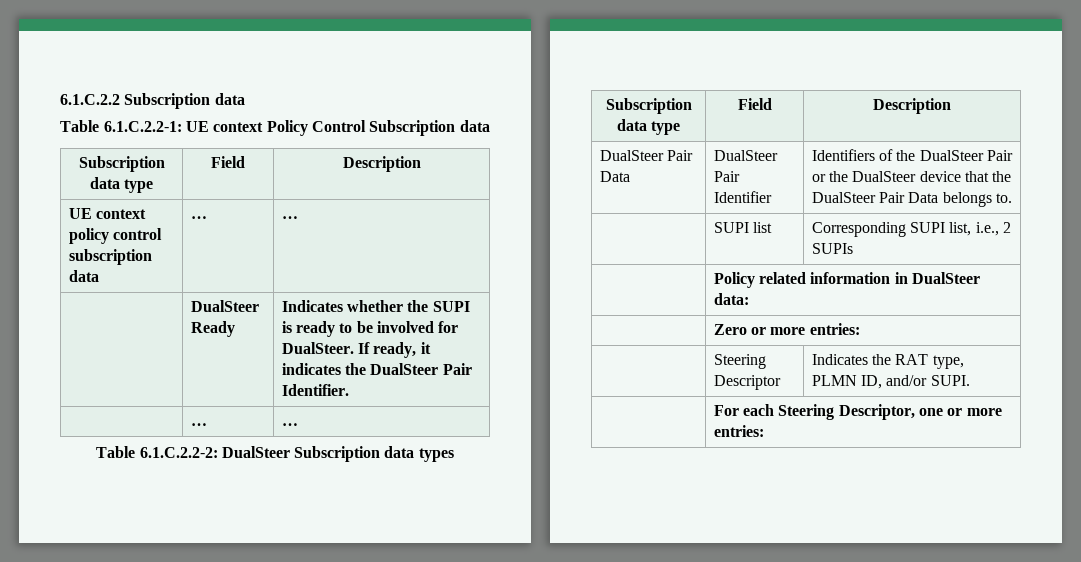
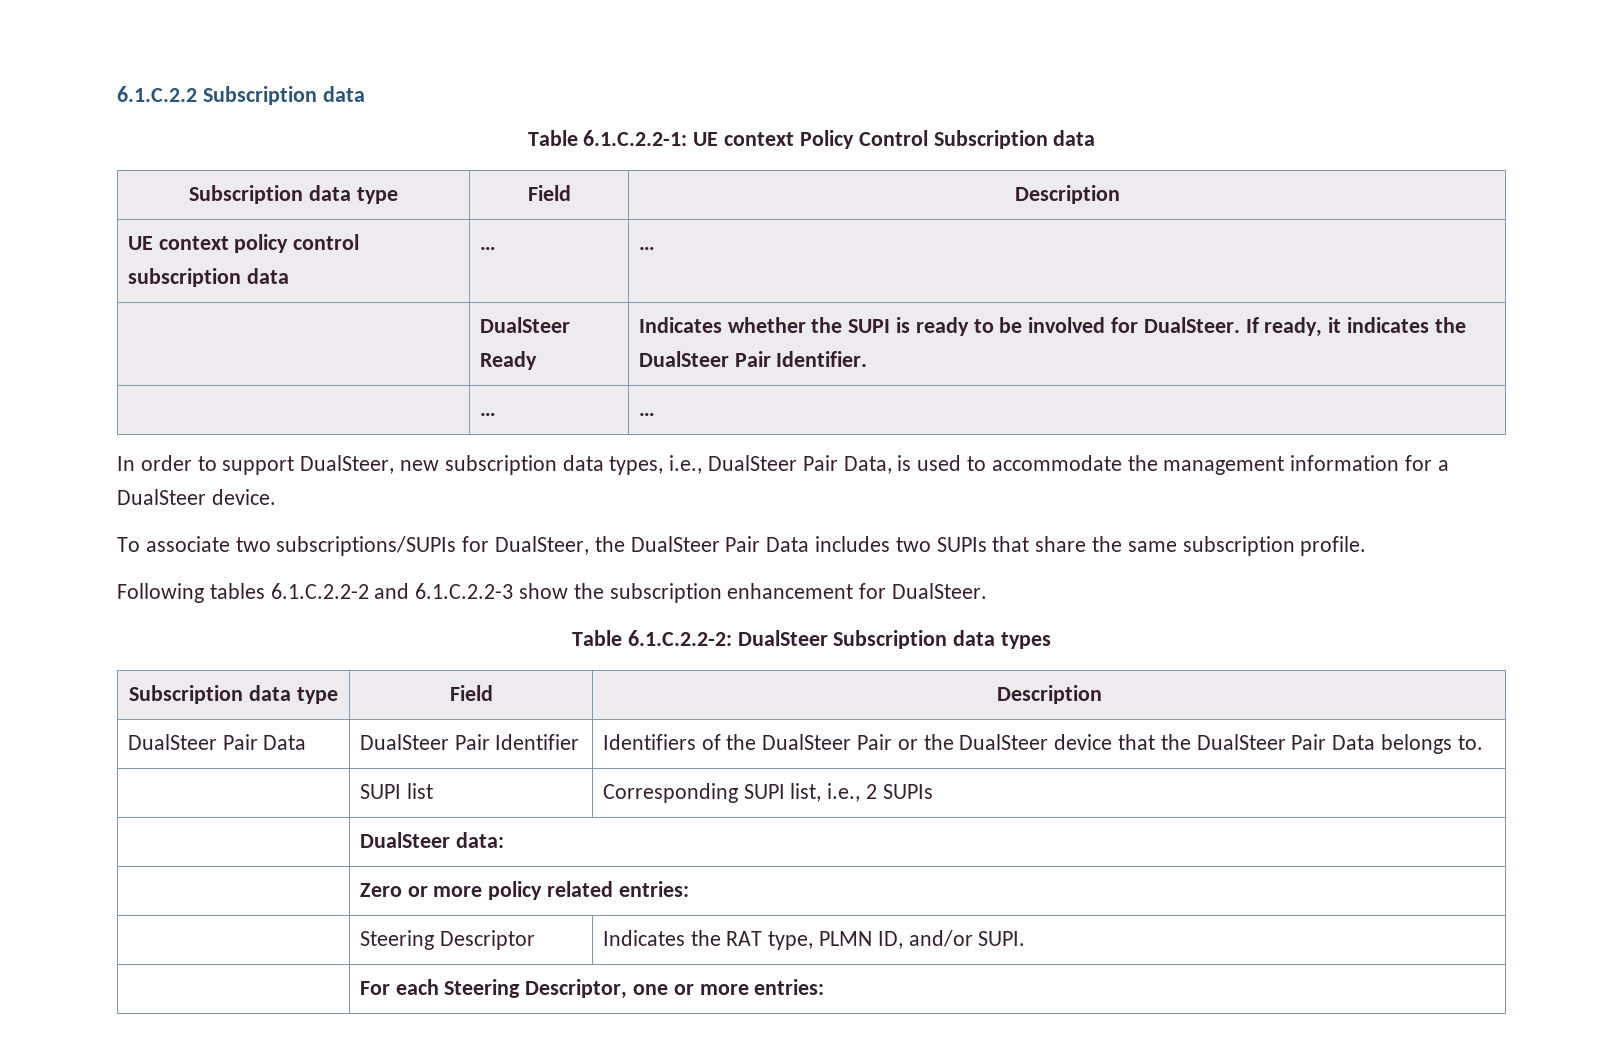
+ In order to support DualSteer, new subscription data types, i.e., DualSteer Pair Data, is used to accommodate the management information for a DualSteer device.
+ To associate two subscriptions/SUPIs for DualSteer, the DualSteer Pair Data includes two SUPIs that share the same subscription profile.
+ Following tables 6.1.C.2.2-2 and 6.1.C.2.2-3 show the subscription enhancement for DualSteer.
- | Policy related information in DualSteer data:
+ | DualSteer data:
- | Zero or more entries:
+ | Zero or more policy related entries:

